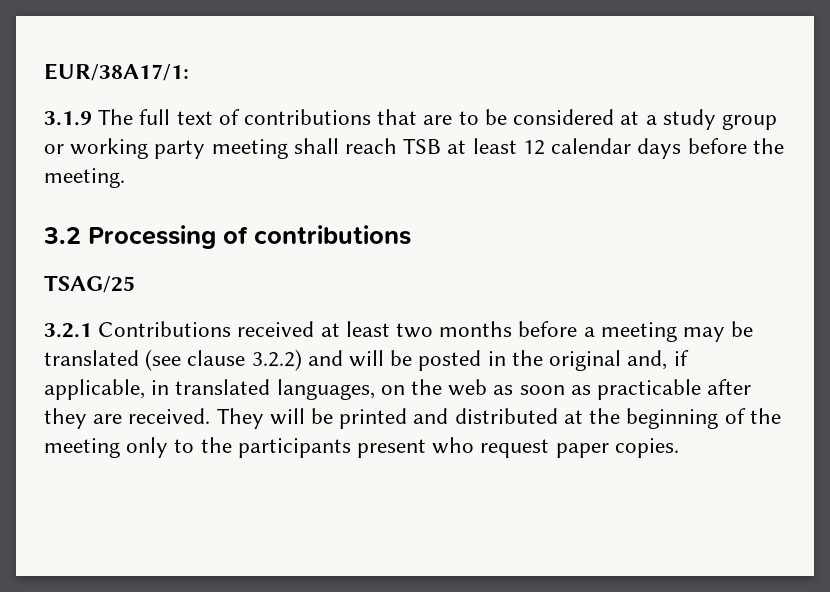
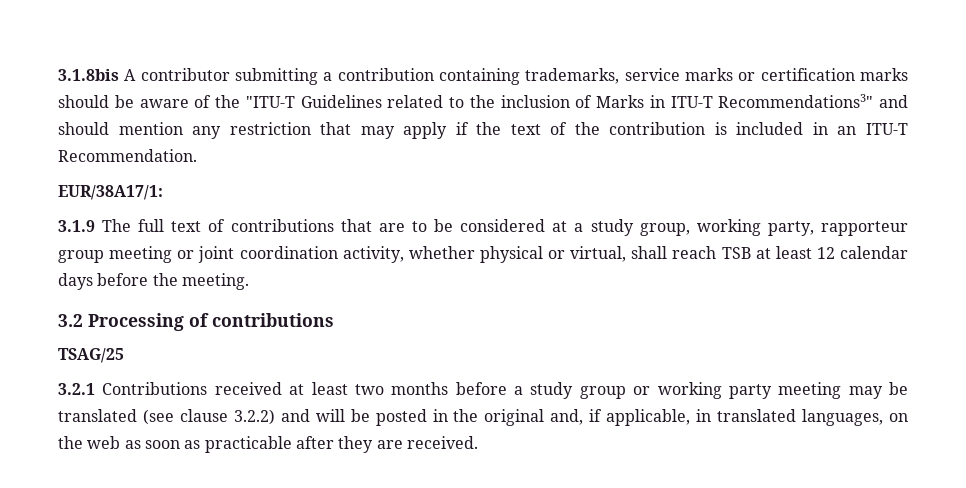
+ 3.1.8bis A contributor submitting a contribution containing trademarks, service marks or certification marks should be aware of the "ITU-T Guidelines related to the inclusion of Marks in ITU-T Recommendations3" and should mention any restriction that may apply if the text of the contribution is included in an ITU-T Recommendation.
- 3.1.9 The full text of contributions that are to be considered at a study group or working party meeting shall reach TSB at least 12 calendar days before the meeting.
+ 3.1.9 The full text of contributions that are to be considered at a study group, working party, rapporteur group meeting or joint coordination activity, whether physical or virtual, shall reach TSB at least 12 calendar days before the meeting.
- 3.2.1 Contributions received at least two months before a meeting may be translated (see clause 3.2.2) and will be posted in the original and, if applicable, in translated languages, on the web as soon as practicable after they are received. They will be printed and distributed at the beginning of the meeting only to the participants present who request paper copies.
+ 3.2.1 Contributions received at least two months before a study group or working party meeting may be translated (see clause 3.2.2) and will be posted in the original and, if applicable, in translated languages, on the web as soon as practicable after they are received.

